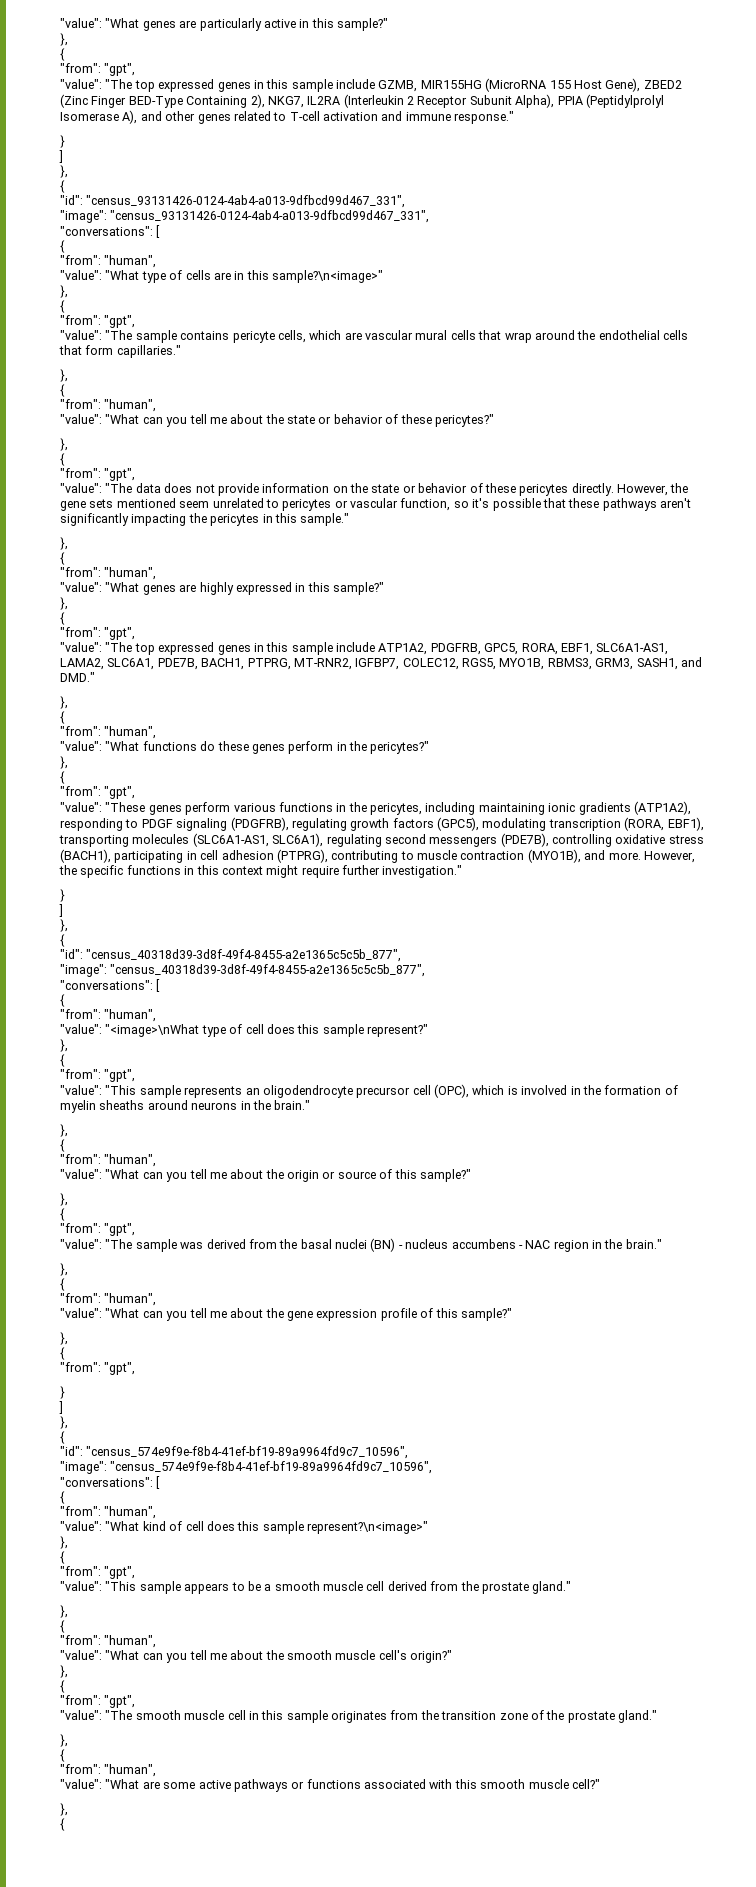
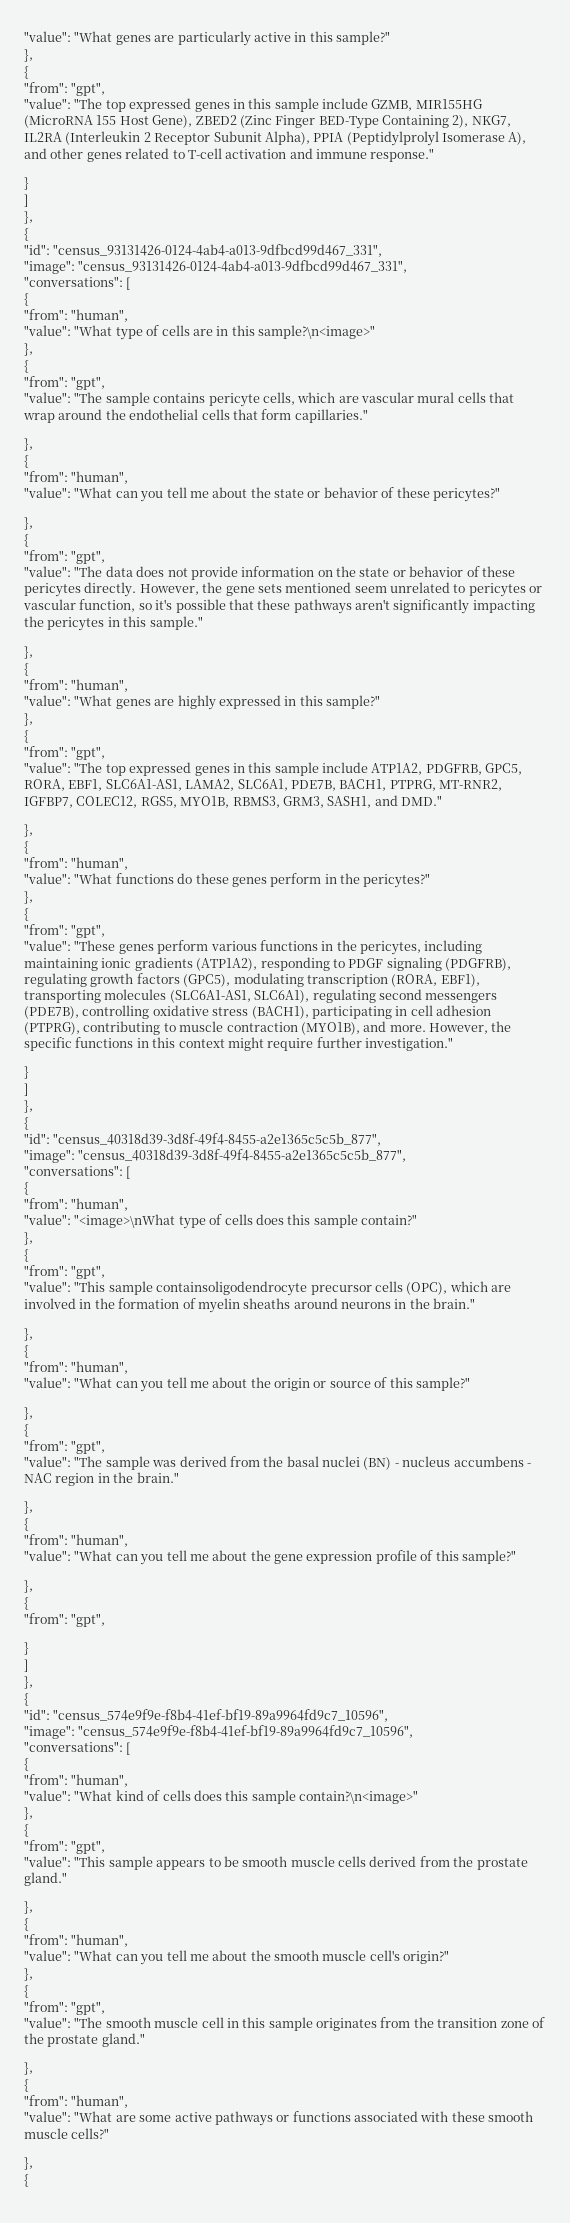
- "value": "<image>\nWhat type of cell does this sample represent?"
+ "value": "<image>\nWhat type of cells does this sample contain?"
  },
  {
  "from": "gpt",
- "value": "This sample represents an oligodendrocyte precursor cell (OPC), which is involved in the formation of myelin sheaths around neurons in the brain."
+ "value": "This sample containsoligodendrocyte precursor cells (OPC), which are involved in the formation of myelin sheaths around neurons in the brain."
- "value": "What kind of cell does this sample represent?\n<image>"
+ "value": "What kind of cells does this sample contain?\n<image>"
- "value": "This sample appears to be a smooth muscle cell derived from the prostate gland."
+ "value": "This sample appears to be smooth muscle cells derived from the prostate gland."
- "value": "What are some active pathways or functions associated with this smooth muscle cell?"
+ "value": "What are some active pathways or functions associated with these smooth muscle cells?"

